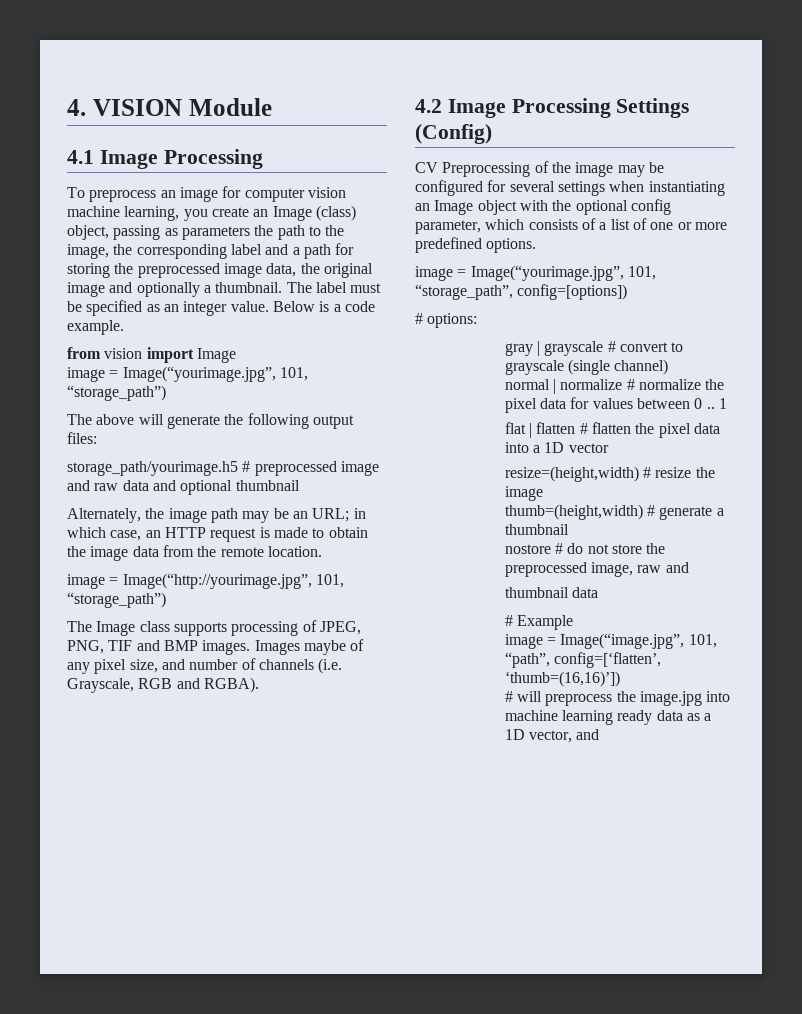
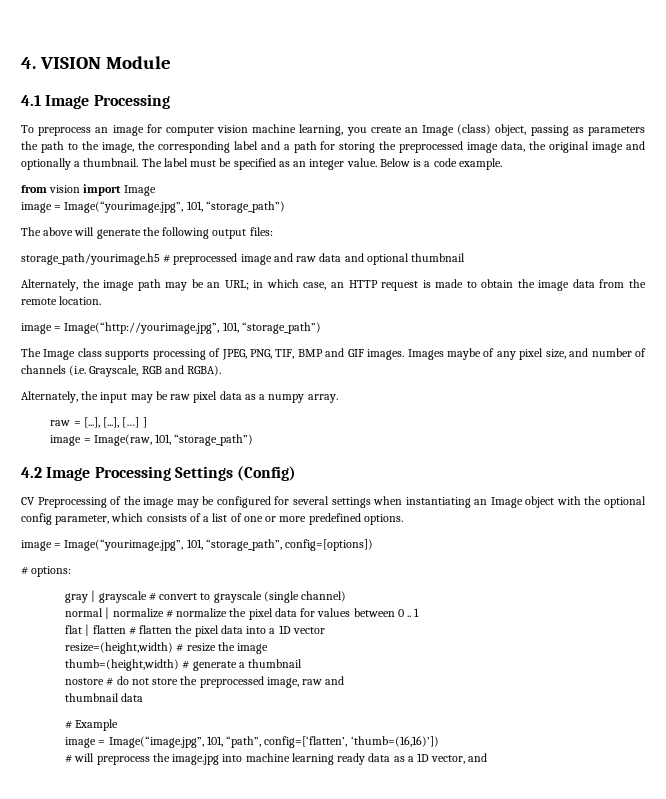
- The Image class supports processing of JPEG, PNG, TIF and BMP images.
+ The Image class supports processing of JPEG, PNG, TIF, BMP and GIF images.
+ Alternately, the input may be raw pixel data as a numpy array.
+ raw = [...], [...], […] ]
+ image = Image(raw, 101, “storage_path”)

